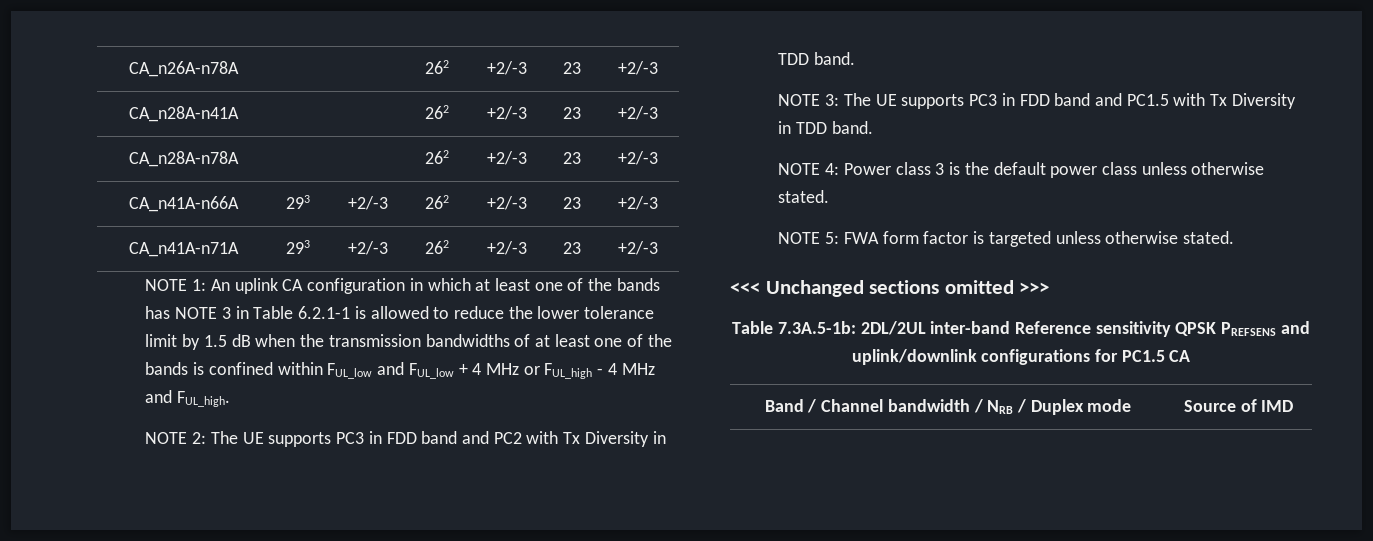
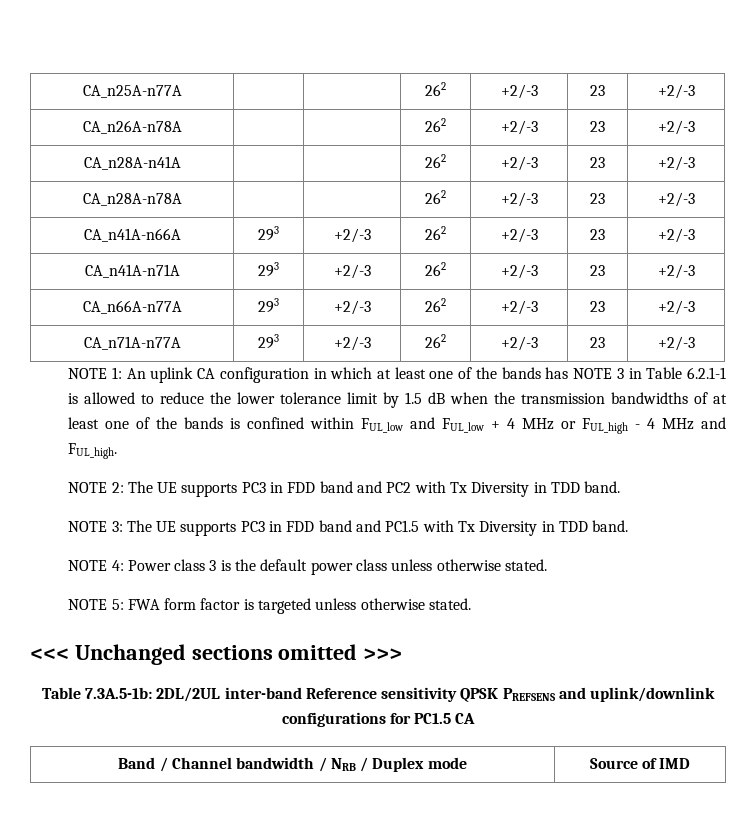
+ CA_n25A-n77A | | | 262 | +2/-3 | 23 | +2/-3
+ CA_n66A-n77A | 293 | +2/-3 | 262 | +2/-3 | 23 | +2/-3
+ CA_n71A-n77A | 293 | +2/-3 | 262 | +2/-3 | 23 | +2/-3

